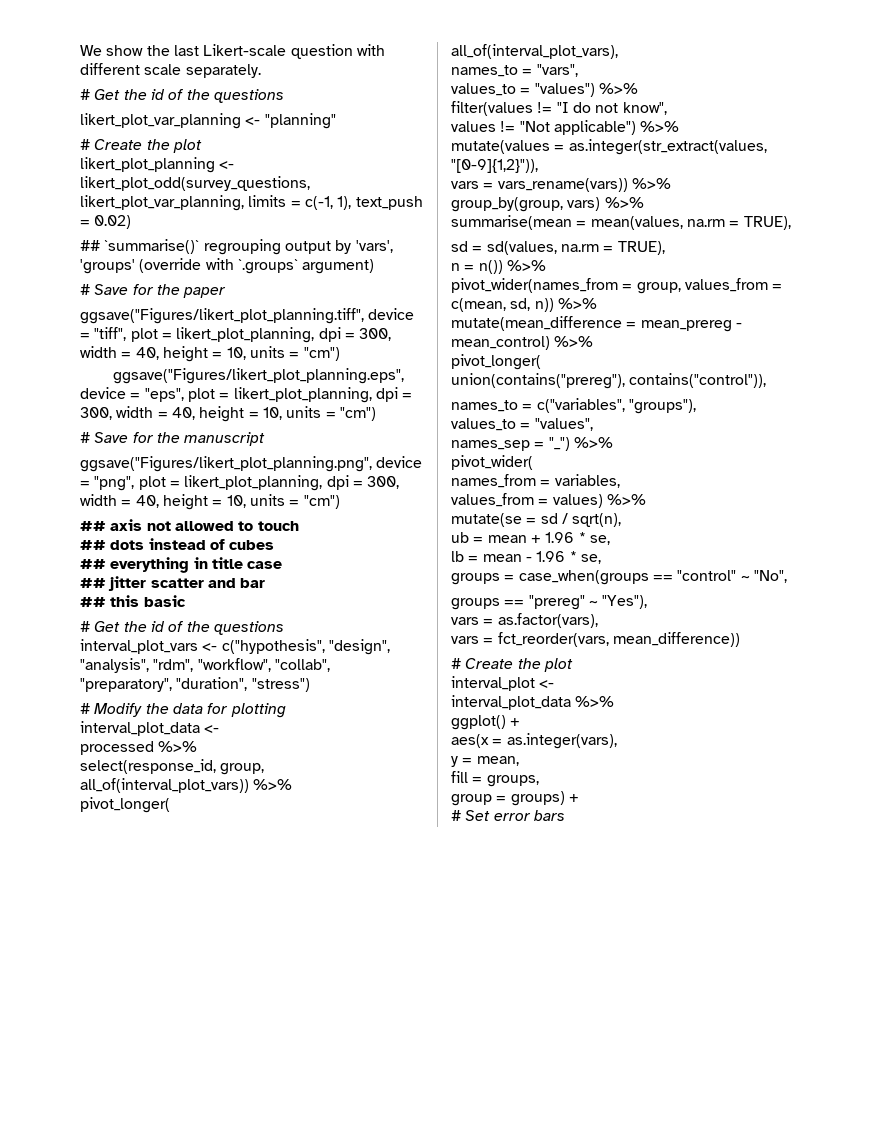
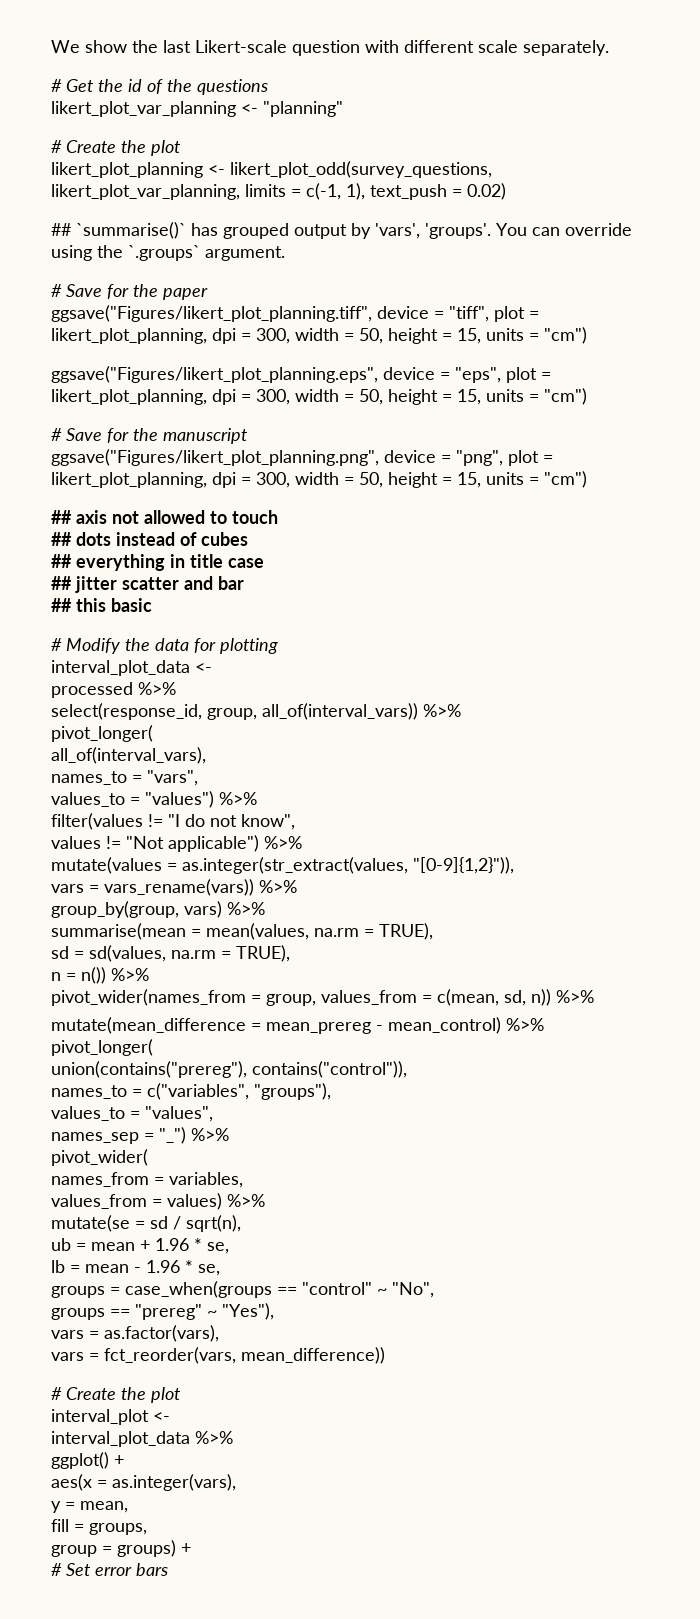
- ## `summarise()` regrouping output by 'vars', 'groups' (override with `.groups` argument)
+ ## `summarise()` has grouped output by 'vars', 'groups'. You can override using the `.groups` argument.
- ggsave("Figures/likert_plot_planning.tiff", device = "tiff", plot = likert_plot_planning, dpi = 300, width = 40, height = 10, units = "cm")
+ ggsave("Figures/likert_plot_planning.tiff", device = "tiff", plot = likert_plot_planning, dpi = 300, width = 50, height = 15, units = "cm")
- ggsave("Figures/likert_plot_planning.eps", device = "eps", plot = likert_plot_planning, dpi = 300, width = 40, height = 10, units = "cm")
+ ggsave("Figures/likert_plot_planning.eps", device = "eps", plot = likert_plot_planning, dpi = 300, width = 50, height = 15, units = "cm")
- ggsave("Figures/likert_plot_planning.png", device = "png", plot = likert_plot_planning, dpi = 300, width = 40, height = 10, units = "cm")
+ ggsave("Figures/likert_plot_planning.png", device = "png", plot = likert_plot_planning, dpi = 300, width = 50, height = 15, units = "cm")
  ## this basic
- # Get the id of the questions
- interval_plot_vars <- c("hypothesis", "design", "analysis", "rdm", "workflow", "collab", "preparatory", "duration", "stress")
- select(response_id, group, all_of(interval_plot_vars)) %>%
+ select(response_id, group, all_of(interval_vars)) %>%
  pivot_longer(
- all_of(interval_plot_vars),
+ all_of(interval_vars),

